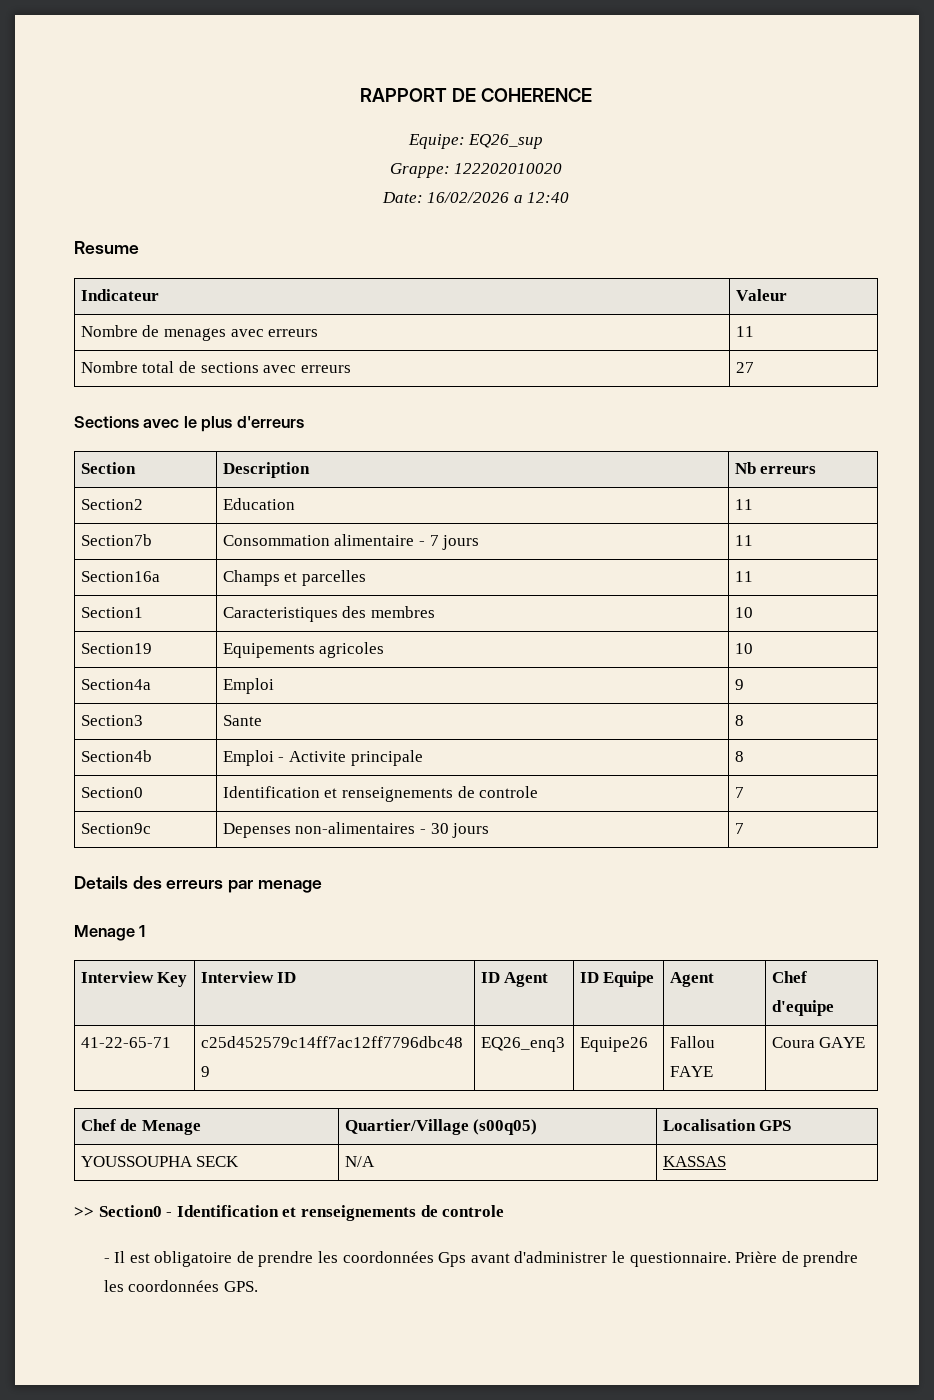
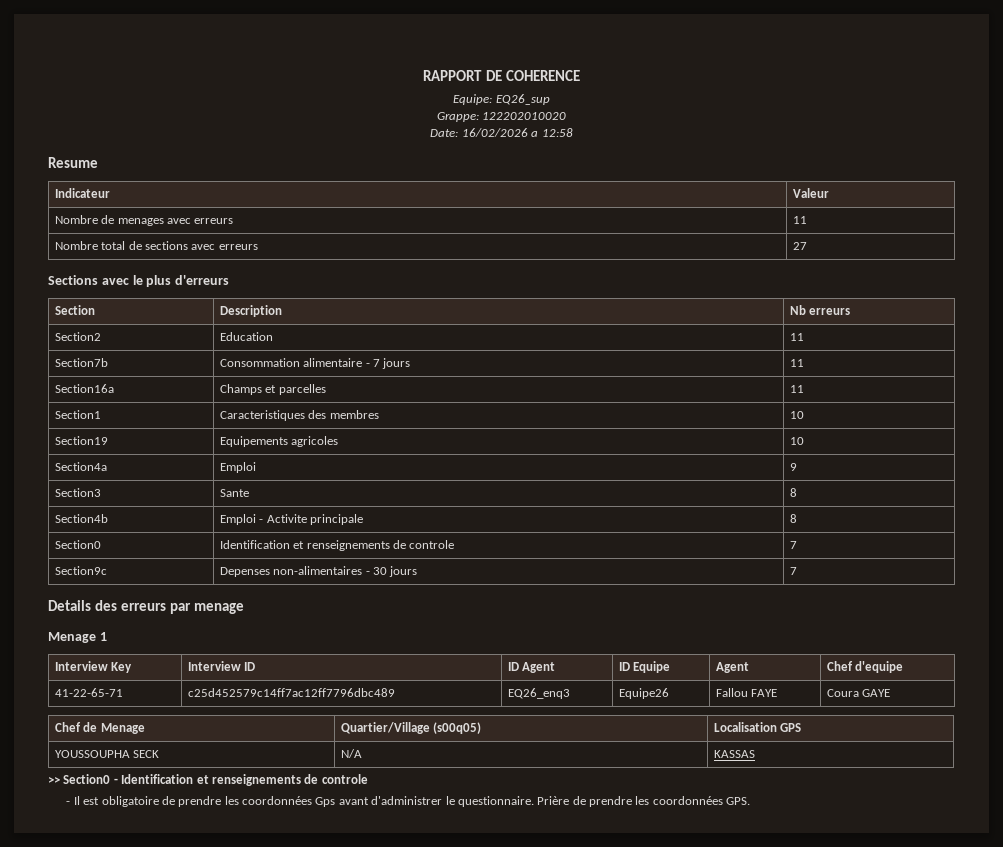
- Date: 16/02/2026 a 12:40
+ Date: 16/02/2026 a 12:58

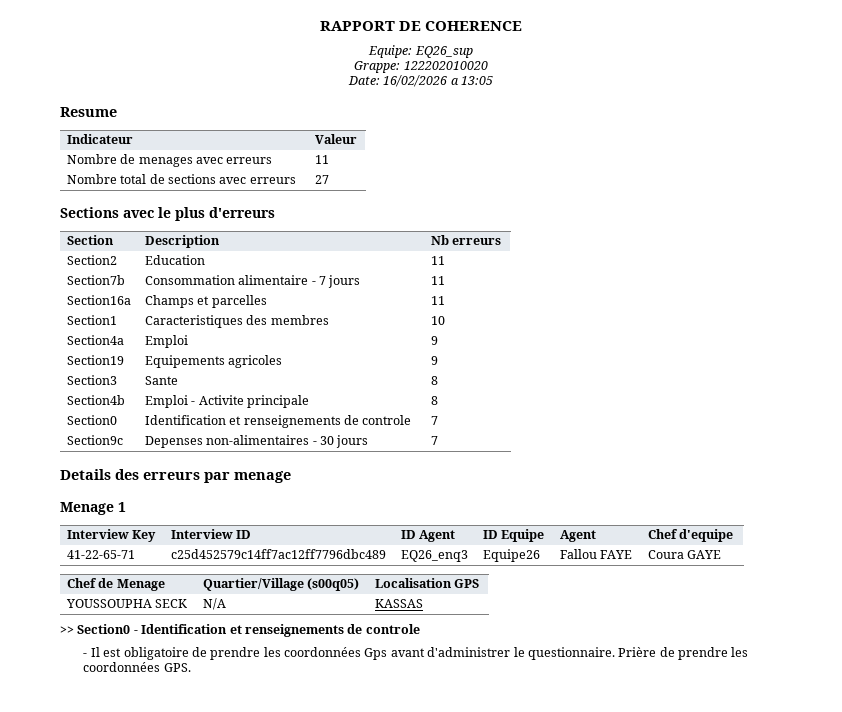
- Date: 16/02/2026 a 12:58
+ Date: 16/02/2026 a 13:05
+ Section4a | Emploi | 9
- Section19 | Equipements agricoles | 10
- Section4a | Emploi | 9
+ Section19 | Equipements agricoles | 9

